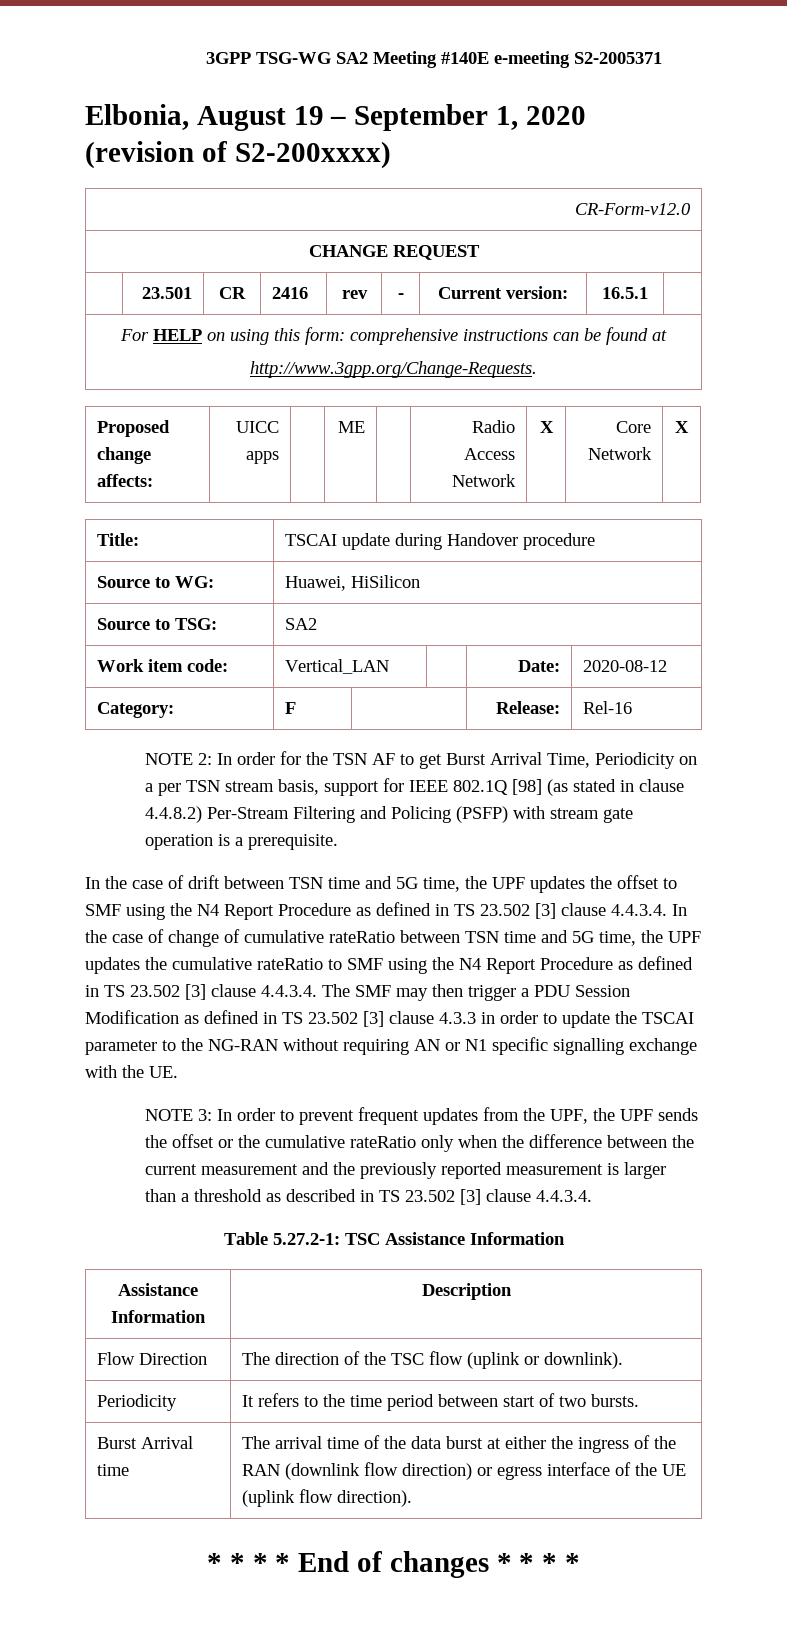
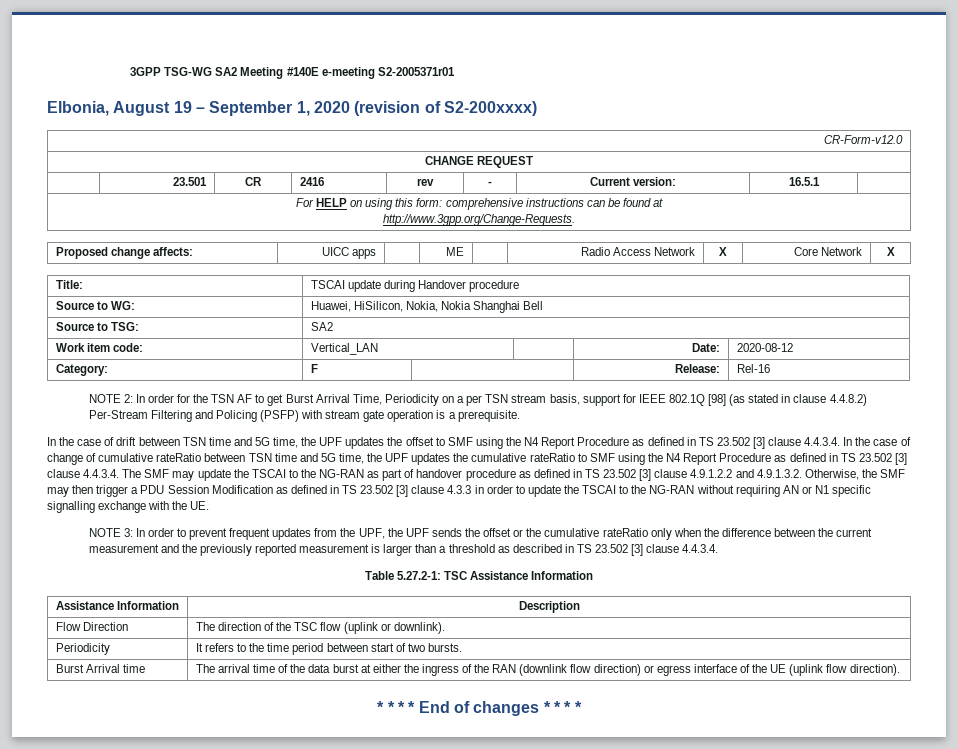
- 3GPP TSG-WG SA2 Meeting #140E e-meeting S2-2005371
+ 3GPP TSG-WG SA2 Meeting #140E e-meeting S2-2005371r01
- Source to WG: | Huawei, HiSilicon
+ Source to WG: | Huawei, HiSilicon, Nokia, Nokia Shanghai Bell
- In the case of drift between TSN time and 5G time, the UPF updates the offset to SMF using the N4 Report Procedure as defined in TS 23.502 [3] clause 4.4.3.4. In the case of change of cumulative rateRatio between TSN time and 5G time, the UPF updates the cumulative rateRatio to SMF using the N4 Report Procedure as defined in TS 23.502 [3] clause 4.4.3.4. The SMF may then trigger a PDU Session Modification as defined in TS 23.502 [3] clause 4.3.3 in order to update the TSCAI parameter to the NG-RAN without requiring AN or N1 specific signalling exchange with the UE.
+ In the case of drift between TSN time and 5G time, the UPF updates the offset to SMF using the N4 Report Procedure as defined in TS 23.502 [3] clause 4.4.3.4. In the case of change of cumulative rateRatio between TSN time and 5G time, the UPF updates the cumulative rateRatio to SMF using the N4 Report Procedure as defined in TS 23.502 [3] clause 4.4.3.4. The SMF may update the TSCAI to the NG-RAN as part of handover procedure as defined in TS 23.502 [3] clause 4.9.1.2.2 and 4.9.1.3.2. Otherwise, the SMF may then trigger a PDU Session Modification as defined in TS 23.502 [3] clause 4.3.3 in order to update the TSCAI to the NG-RAN without requiring AN or N1 specific signalling exchange with the UE.

